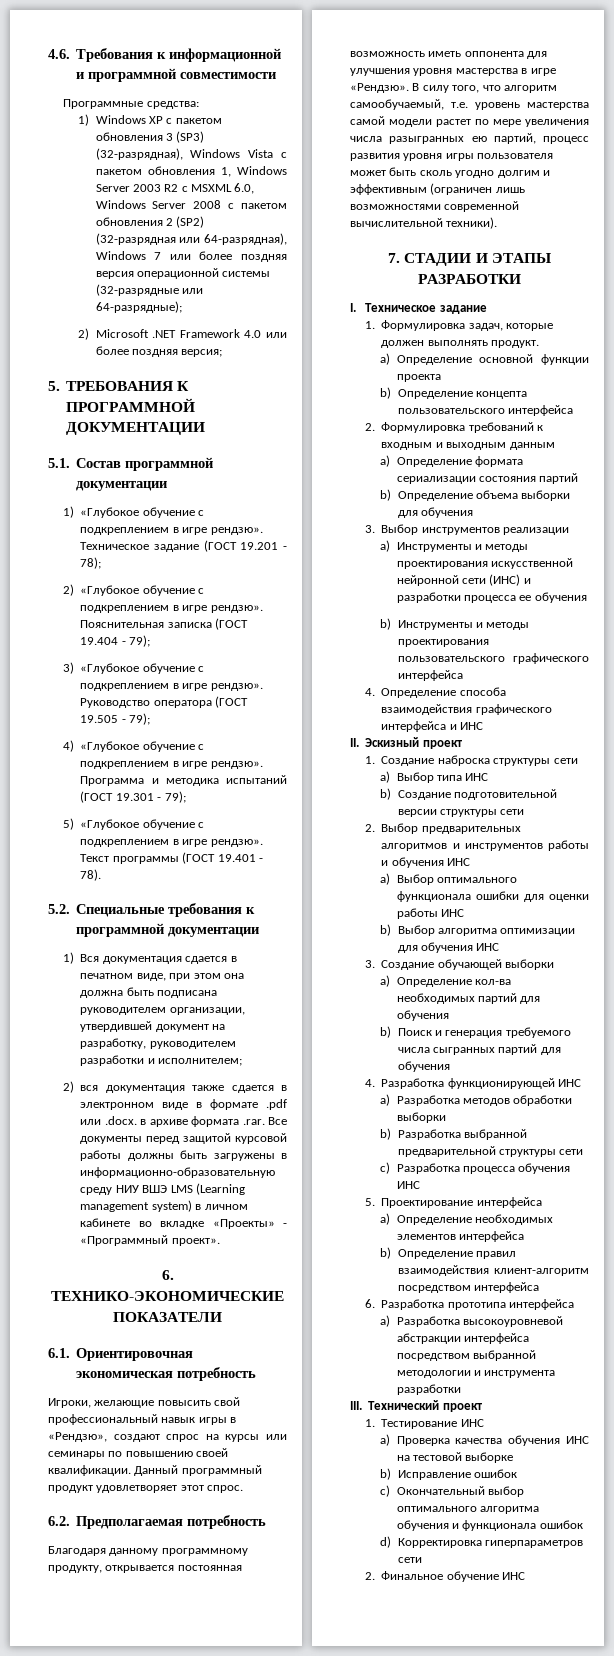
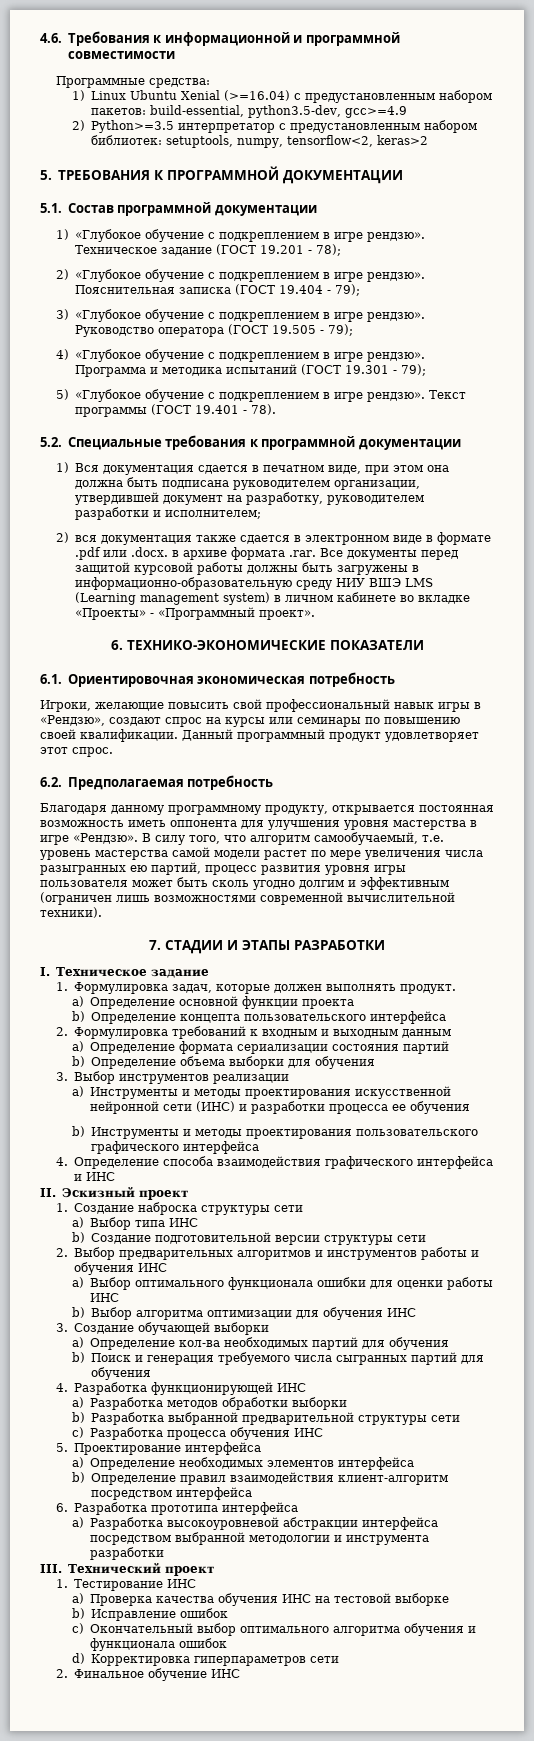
- 1) Windows XP с пакетом обновления 3 (SP3) (32-разрядная), Windows Vista с пакетом обновления 1, Windows Server 2003 R2 с MSXML 6.0, Windows Server 2008 с пакетом обновления 2 (SP2) (32-разрядная или 64-разрядная), Windows 7 или более поздняя версия операционной системы (32-разрядные или 64-разрядные);
- 2) Microsoft .NET Framework 4.0 или более поздняя версия;
+ 1) Linux Ubuntu Xenial (>=16.04) c предустановленным набором пакетов: build-essential, python3.5-dev, gcc>=4.9
+ 2) Python>=3.5 интерпретатор с предустановленным набором библиотек: setuptools, numpy, tensorflow<2, keras>2

